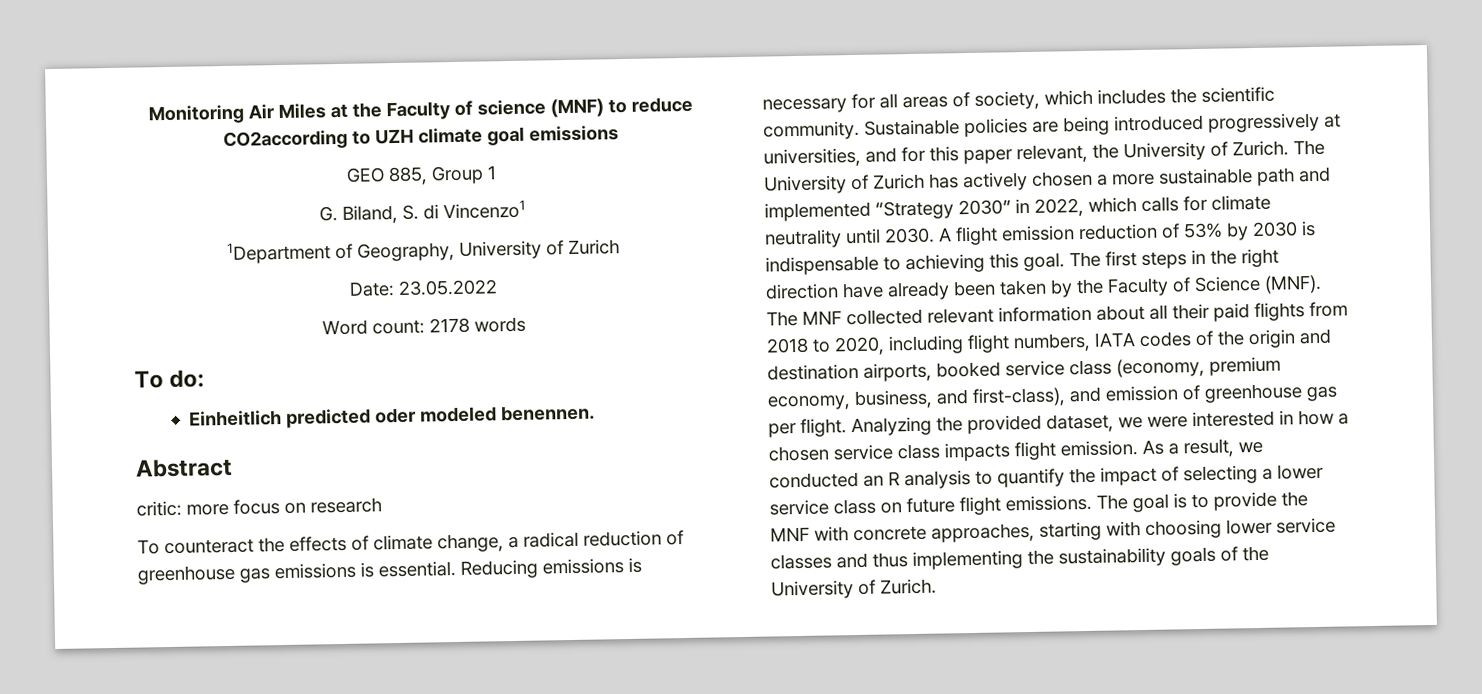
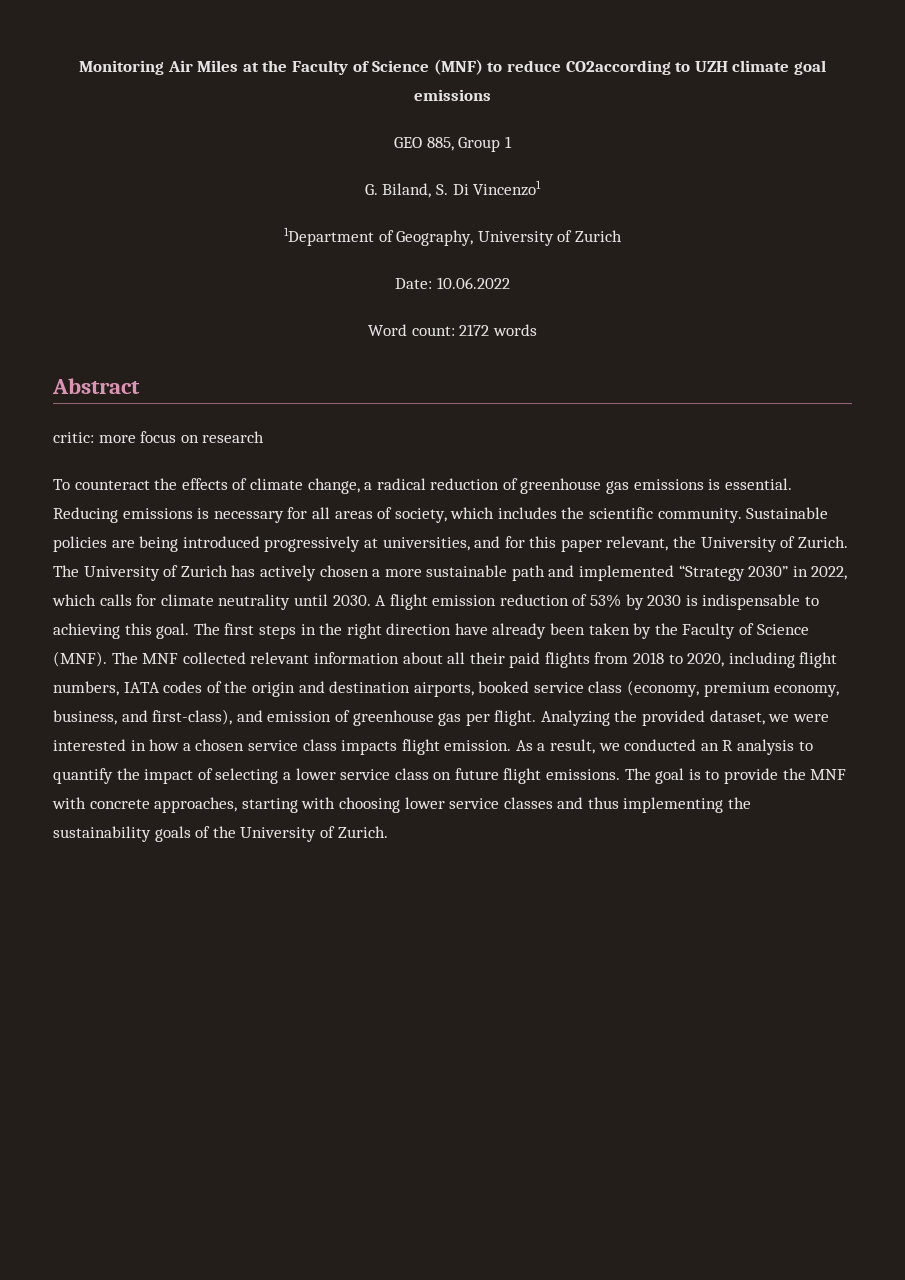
- Monitoring Air Miles at the Faculty of science (MNF) to reduce CO2according to UZH climate goal emissions
+ Monitoring Air Miles at the Faculty of Science (MNF) to reduce CO2according to UZH climate goal emissions
- G. Biland, S. di Vincenzo1
+ G. Biland, S. Di Vincenzo1
- Date: 23.05.2022
+ Date: 10.06.2022
- Word count: 2178 words
+ Word count: 2172 words
- To do:
- Einheitlich predicted oder modeled benennen.

